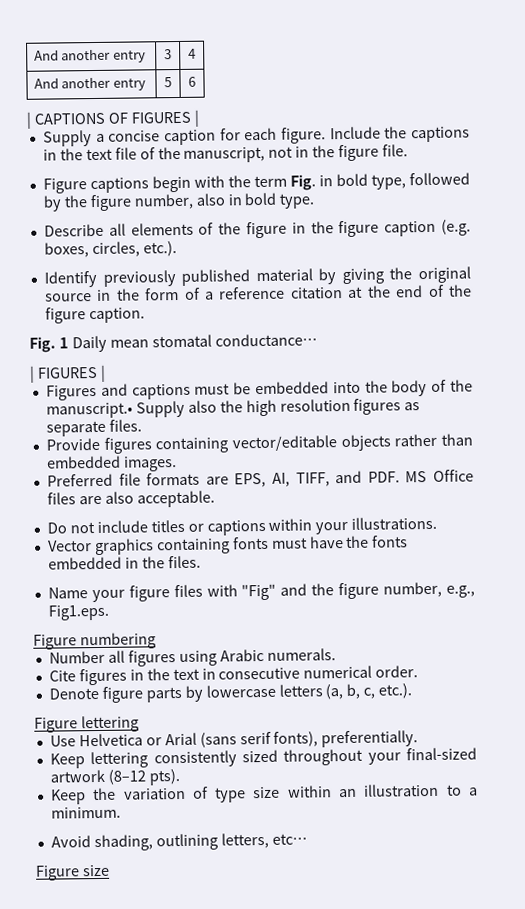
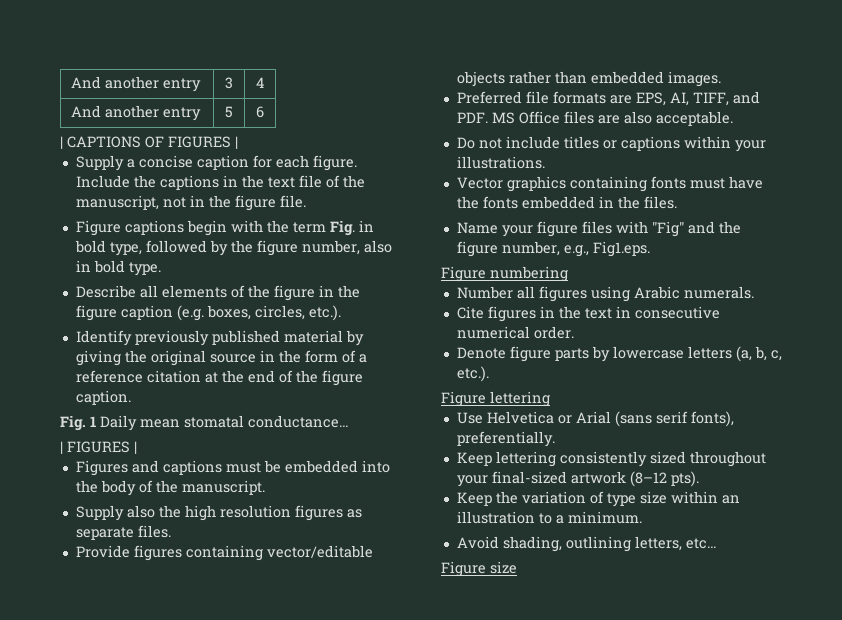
- Figures and captions must be embedded into the body of the manuscript.• Supply also the high resolution figures as separate files.
+ Figures and captions must be embedded into the body of the manuscript.
+ Supply also the high resolution figures as separate files.

